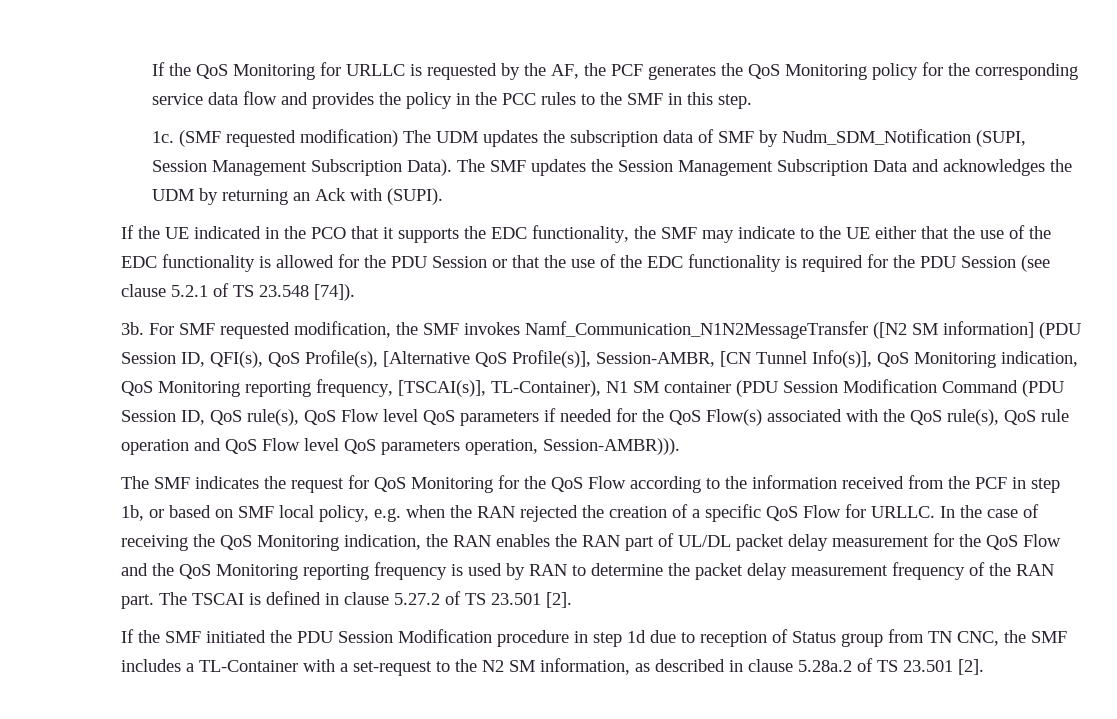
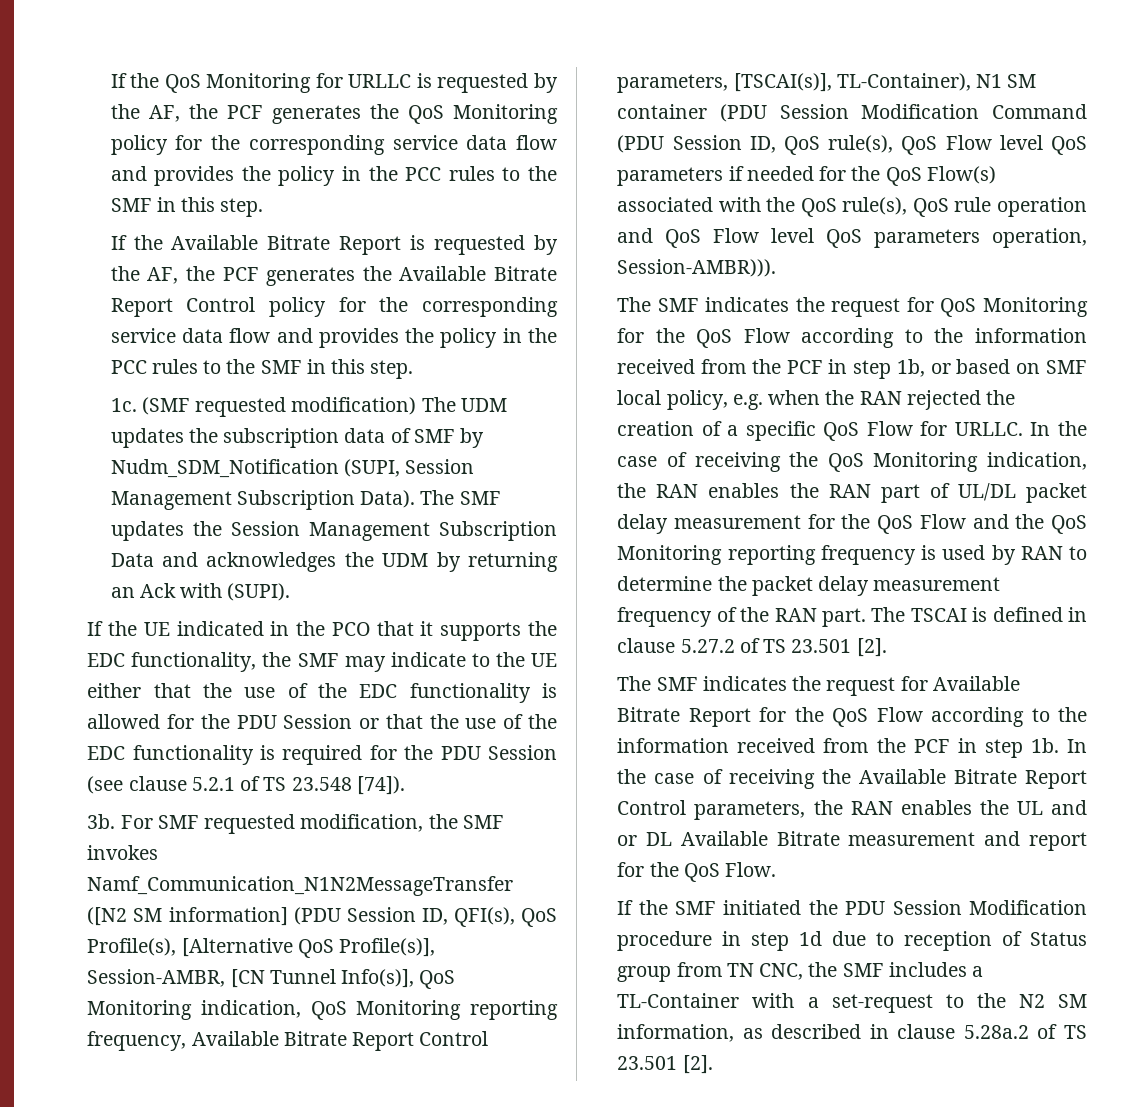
+ If the Available Bitrate Report is requested by the AF, the PCF generates the Available Bitrate Report Control policy for the corresponding service data flow and provides the policy in the PCC rules to the SMF in this step.
- For SMF requested modification, the SMF invokes Namf_Communication_N1N2MessageTransfer ([N2 SM information] (PDU Session ID, QFI(s), QoS Profile(s), [Alternative QoS Profile(s)], Session-AMBR, [CN Tunnel Info(s)], QoS Monitoring indication, QoS Monitoring reporting frequency, [TSCAI(s)], TL-Container), N1 SM container (PDU Session Modification Command (PDU Session ID, QoS rule(s), QoS Flow level QoS parameters if needed for the QoS Flow(s) associated with the QoS rule(s), QoS rule operation and QoS Flow level QoS parameters operation, Session-AMBR))).
+ For SMF requested modification, the SMF invokes Namf_Communication_N1N2MessageTransfer ([N2 SM information] (PDU Session ID, QFI(s), QoS Profile(s), [Alternative QoS Profile(s)], Session-AMBR, [CN Tunnel Info(s)], QoS Monitoring indication, QoS Monitoring reporting frequency, Available Bitrate Report Control parameters, [TSCAI(s)], TL-Container), N1 SM container (PDU Session Modification Command (PDU Session ID, QoS rule(s), QoS Flow level QoS parameters if needed for the QoS Flow(s) associated with the QoS rule(s), QoS rule operation and QoS Flow level QoS parameters operation, Session-AMBR))).
+ The SMF indicates the request for Available Bitrate Report for the QoS Flow according to the information received from the PCF in step 1b. In the case of receiving the Available Bitrate Report Control parameters, the RAN enables the UL and or DL Available Bitrate measurement and report for the QoS Flow.

